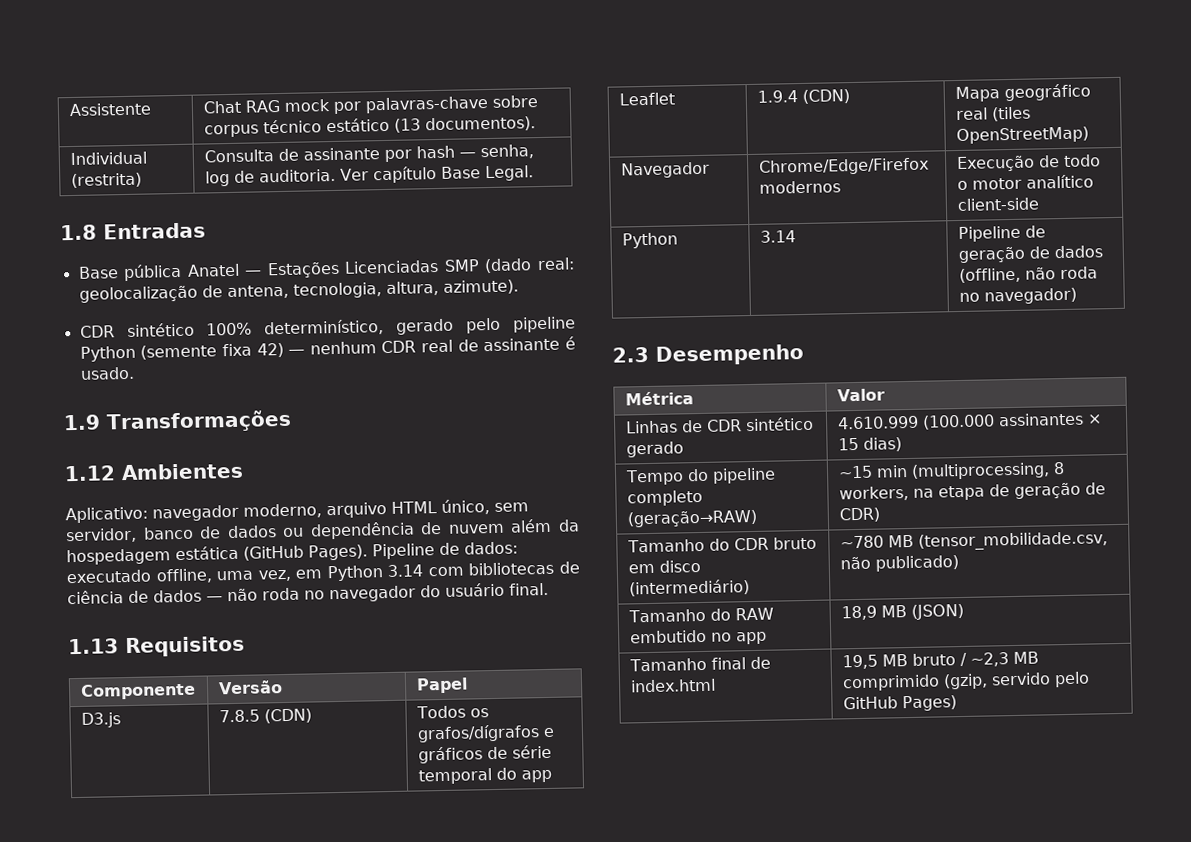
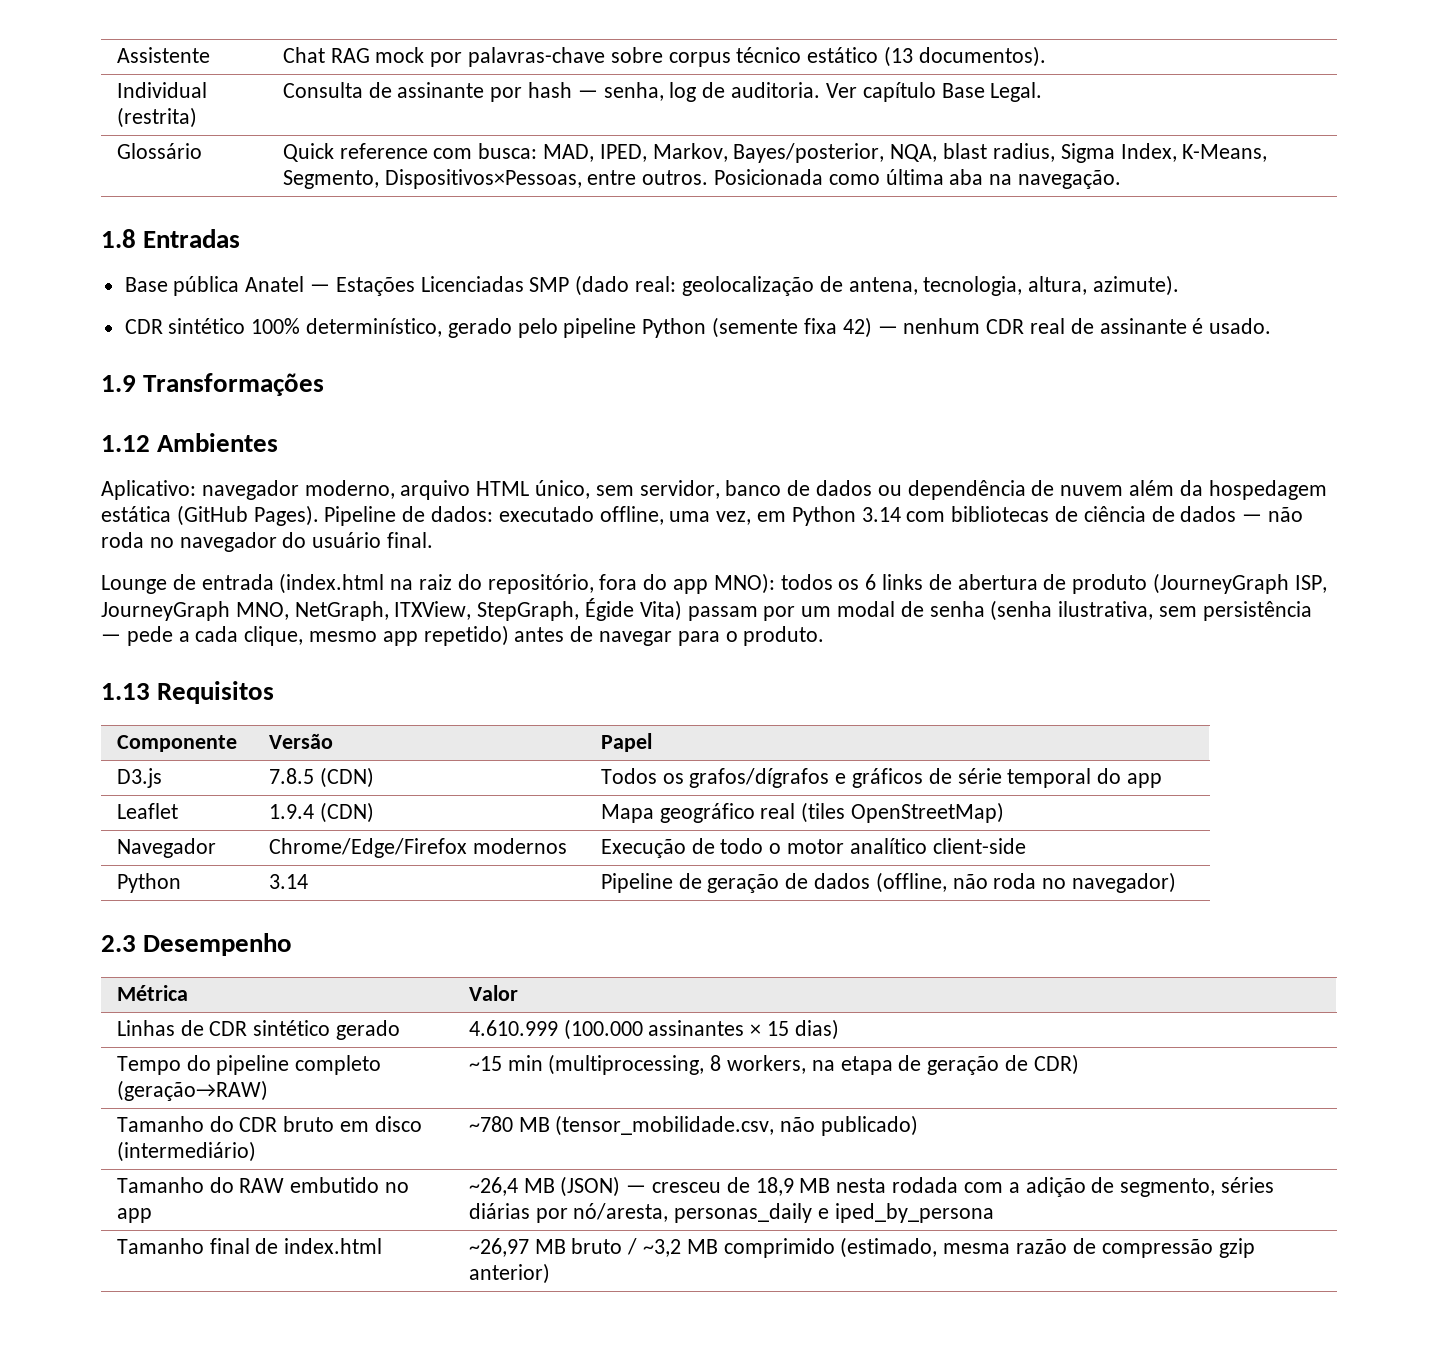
+ Glossário | Quick reference com busca: MAD, IPED, Markov, Bayes/posterior, NQA, blast radius, Sigma Index, K-Means, Segmento, Dispositivos×Pessoas, entre outros. Posicionada como última aba na navegação.
+ Lounge de entrada (index.html na raiz do repositório, fora do app MNO): todos os 6 links de abertura de produto (JourneyGraph ISP, JourneyGraph MNO, NetGraph, ITXView, StepGraph, Égide Vita) passam por um modal de senha (senha ilustrativa, sem persistência — pede a cada clique, mesmo app repetido) antes de navegar para o produto.
- Tamanho do RAW embutido no app | 18,9 MB (JSON)
+ Tamanho do RAW embutido no app | ~26,4 MB (JSON) — cresceu de 18,9 MB nesta rodada com a adição de segmento, séries diárias por nó/aresta, personas_daily e iped_by_persona
- Tamanho final de index.html | 19,5 MB bruto / ~2,3 MB comprimido (gzip, servido pelo GitHub Pages)
+ Tamanho final de index.html | ~26,97 MB bruto / ~3,2 MB comprimido (estimado, mesma razão de compressão gzip anterior)

